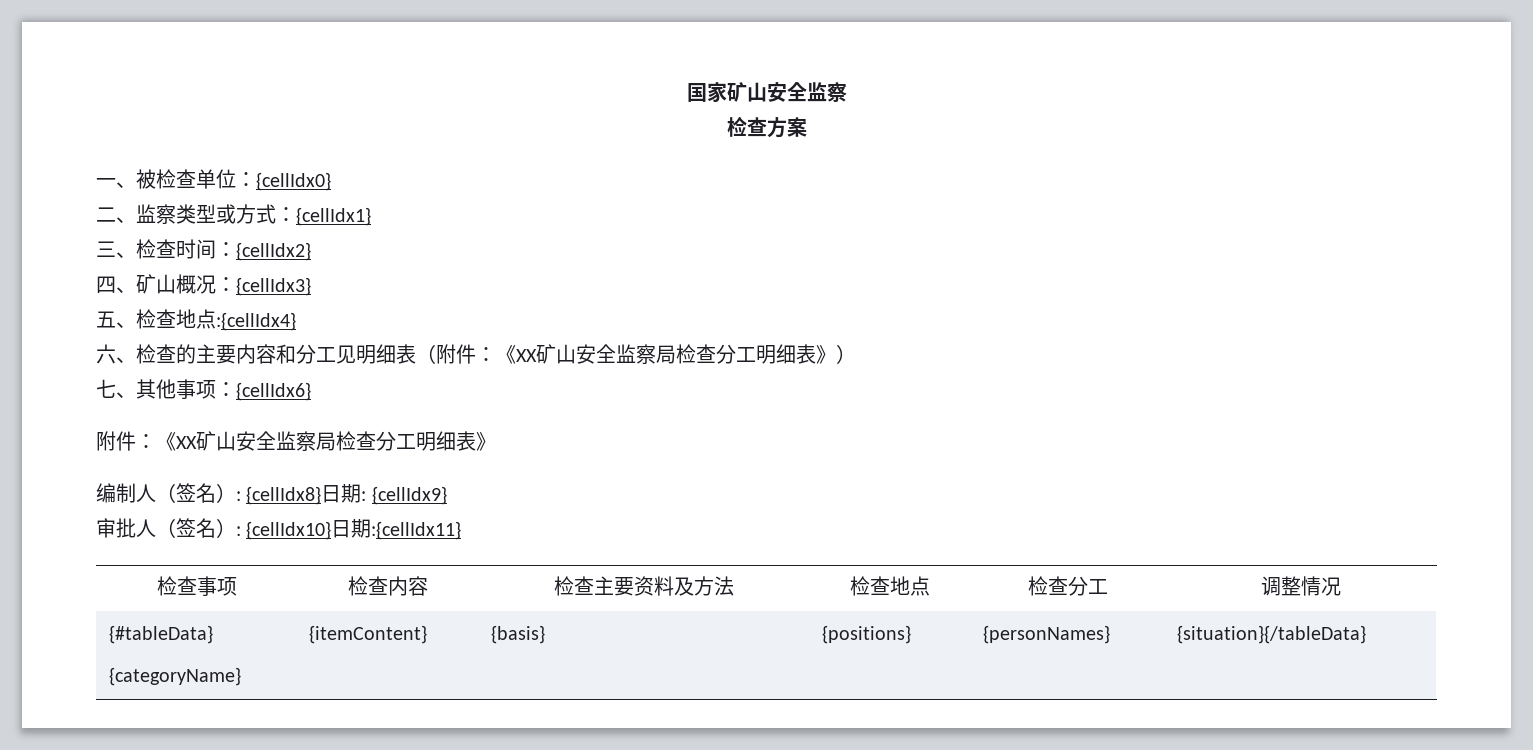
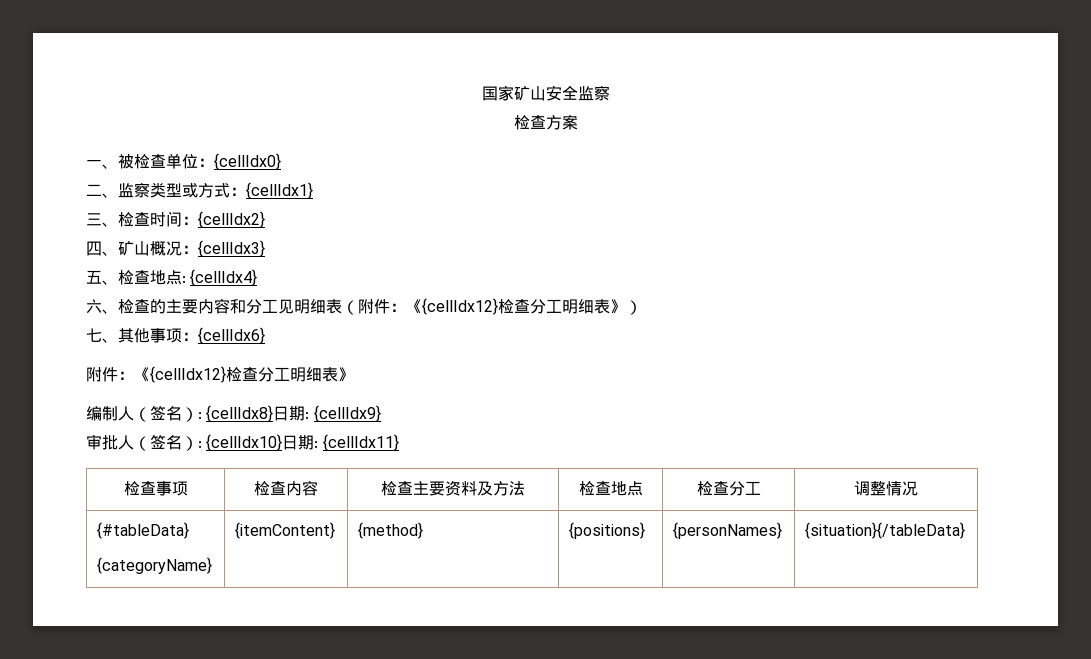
- 五、检查地点:{cellIdx4}
+ 五、检查地点: {cellIdx4}
- 六、检查的主要内容和分工见明细表（附件：《XX矿山安全监察局检查分工明细表》）
+ 六、检查的主要内容和分工见明细表（附件：《{cellIdx12}检查分工明细表》）
  七、其他事项：{cellIdx6}
- 附件：《XX矿山安全监察局检查分工明细表》
+ 附件：《{cellIdx12}检查分工明细表》
- 审批人（签名）: {cellIdx10}日期:{cellIdx11}
+ 审批人（签名）: {cellIdx10}日期: {cellIdx11}
  {#tableData}
- {categoryName} | {itemContent} | {basis} | {positions} | {personNames} | {situation}{/tableData}
+ {categoryName} | {itemContent} | {method} | {positions} | {personNames} | {situation}{/tableData}

